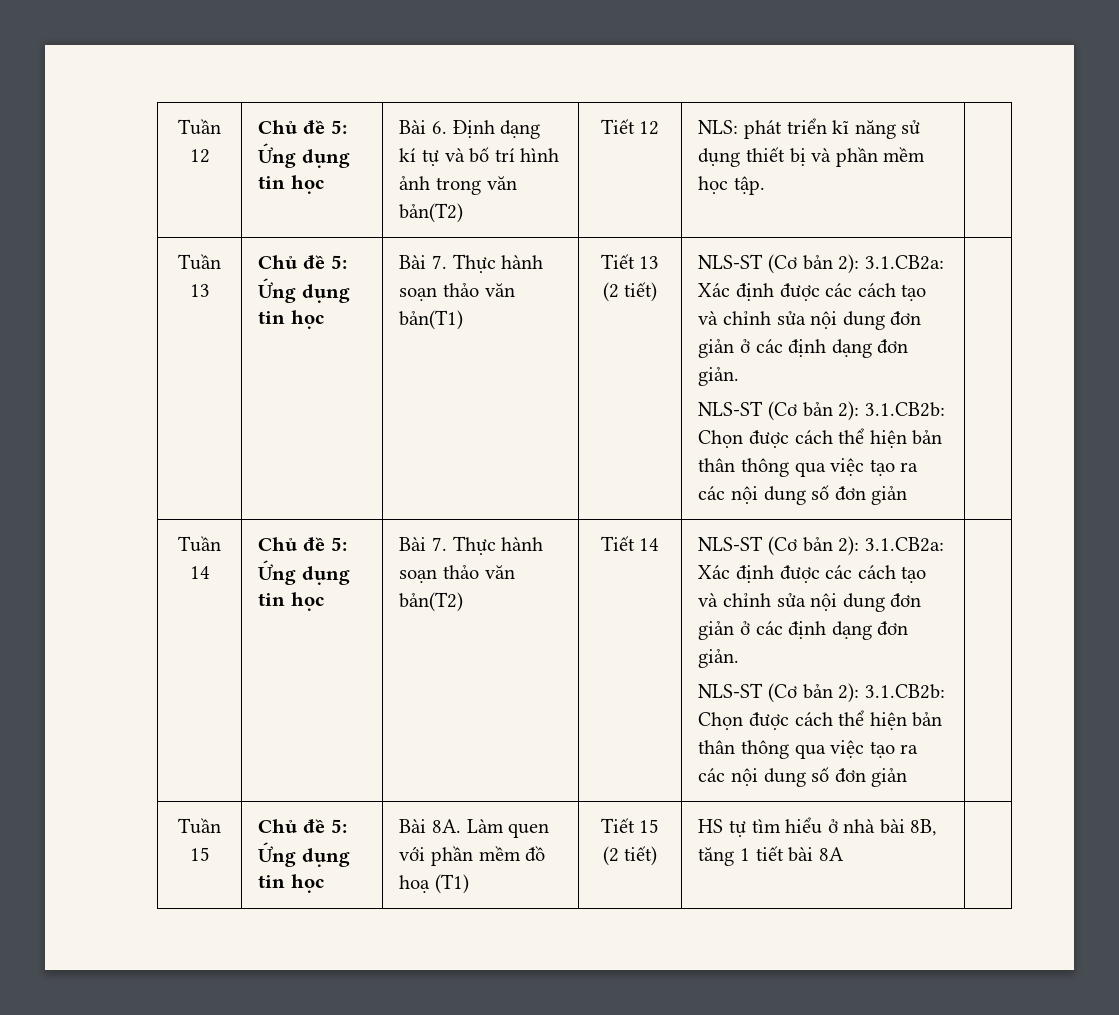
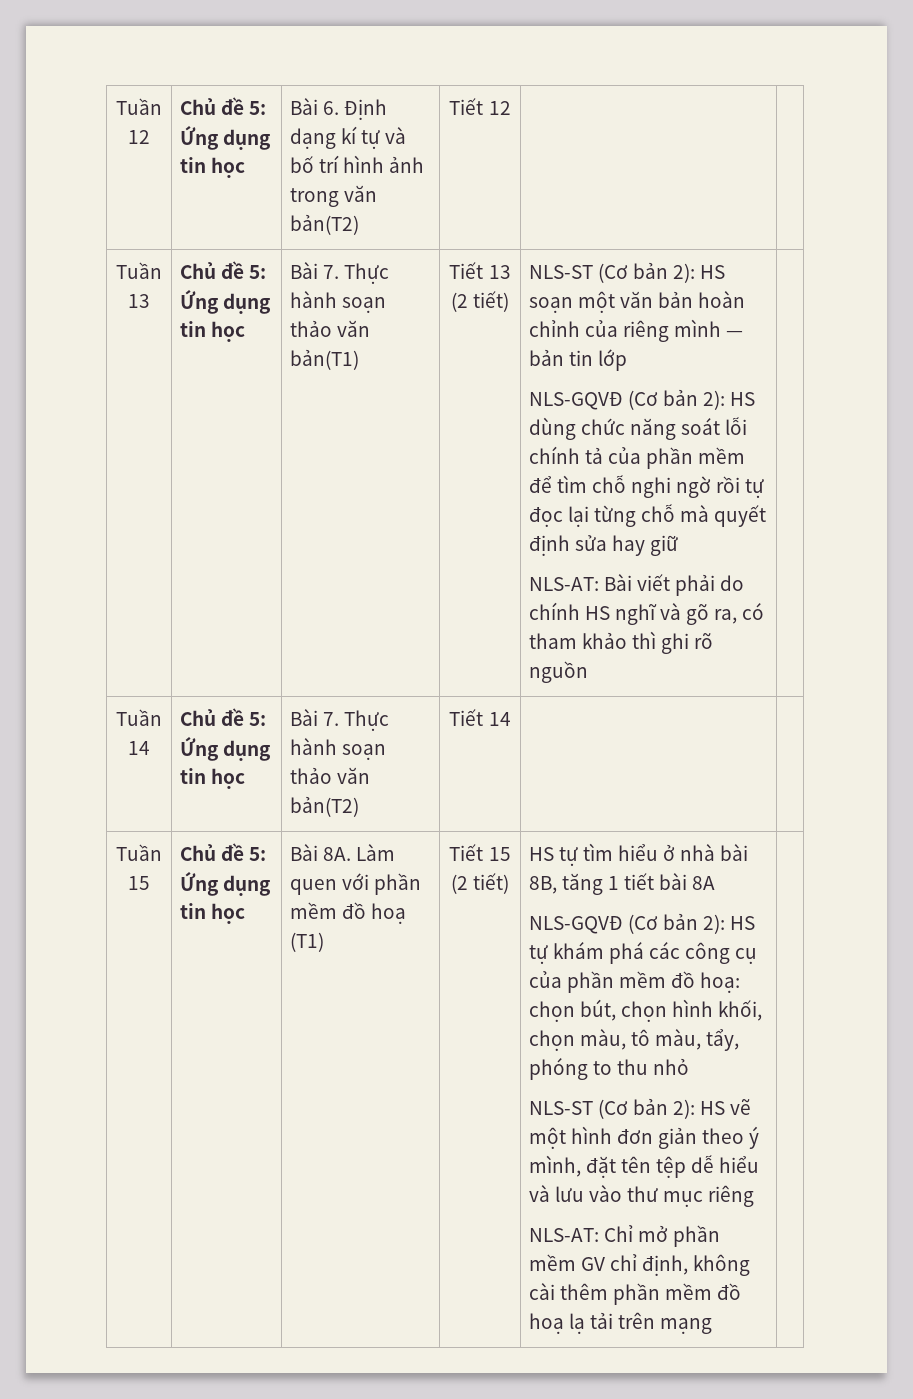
- Tuần 12 | Chủ đề 5: Ứng dụng tin học | Bài 6. Định dạng kí tự và bố trí hình ảnh trong văn bản(T2) | Tiết 12 | NLS: phát triển kĩ năng sử dụng thiết bị và phần mềm học tập. |
+ Tuần 12 | Chủ đề 5: Ứng dụng tin học | Bài 6. Định dạng kí tự và bố trí hình ảnh trong văn bản(T2) | Tiết 12 | |
- Tiết 13 (2 tiết) | NLS-ST (Cơ bản 2): 3.1.CB2a: Xác định được các cách tạo và chỉnh sửa nội dung đơn giản ở các định dạng đơn giản.
- NLS-ST (Cơ bản 2): 3.1.CB2b: Chọn được cách thể hiện bản thân thông qua việc tạo ra các nội dung số đơn giản
+ Tiết 13 (2 tiết) | NLS-ST (Cơ bản 2): HS soạn một văn bản hoàn chỉnh của riêng mình — bản tin lớp
+ NLS-GQVĐ (Cơ bản 2): HS dùng chức năng soát lỗi chính tả của phần mềm để tìm chỗ nghi ngờ rồi tự đọc lại từng chỗ mà quyết định sửa hay giữ
+ NLS-AT: Bài viết phải do chính HS nghĩ và gõ ra, có tham khảo thì ghi rõ nguồn
- Tiết 14 | NLS-ST (Cơ bản 2): 3.1.CB2a: Xác định được các cách tạo và chỉnh sửa nội dung đơn giản ở các định dạng đơn giản.
- NLS-ST (Cơ bản 2): 3.1.CB2b: Chọn được cách thể hiện bản thân thông qua việc tạo ra các nội dung số đơn giản
+ Tiết 14
+ NLS-GQVĐ (Cơ bản 2): HS tự khám phá các công cụ của phần mềm đồ hoạ: chọn bút, chọn hình khối, chọn màu, tô màu, tẩy, phóng to thu nhỏ
+ NLS-ST (Cơ bản 2): HS vẽ một hình đơn giản theo ý mình, đặt tên tệp dễ hiểu và lưu vào thư mục riêng
+ NLS-AT: Chỉ mở phần mềm GV chỉ định, không cài thêm phần mềm đồ hoạ lạ tải trên mạng

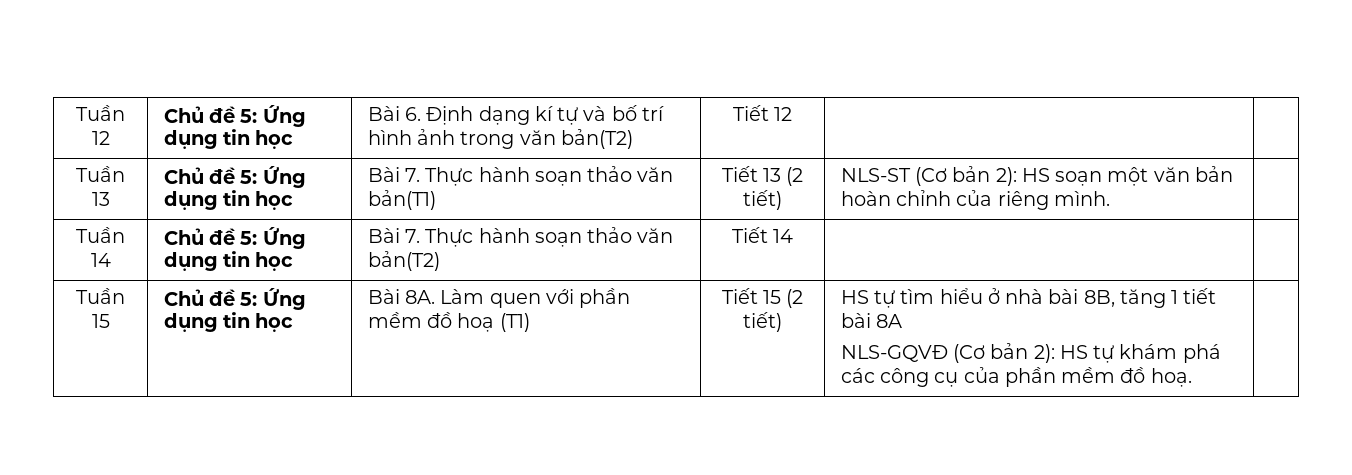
- NLS-ST (Cơ bản 2): HS soạn một văn bản hoàn chỉnh của riêng mình — bản tin lớp
- NLS-GQVĐ (Cơ bản 2): HS dùng chức năng soát lỗi chính tả của phần mềm để tìm chỗ nghi ngờ rồi tự đọc lại từng chỗ mà quyết định sửa hay giữ
- NLS-AT: Bài viết phải do chính HS nghĩ và gõ ra, có tham khảo thì ghi rõ nguồn
+ NLS-ST (Cơ bản 2): HS soạn một văn bản hoàn chỉnh của riêng mình.
- NLS-GQVĐ (Cơ bản 2): HS tự khám phá các công cụ của phần mềm đồ hoạ: chọn bút, chọn hình khối, chọn màu, tô màu, tẩy, phóng to thu nhỏ
- NLS-ST (Cơ bản 2): HS vẽ một hình đơn giản theo ý mình, đặt tên tệp dễ hiểu và lưu vào thư mục riêng
- NLS-AT: Chỉ mở phần mềm GV chỉ định, không cài thêm phần mềm đồ hoạ lạ tải trên mạng
+ NLS-GQVĐ (Cơ bản 2): HS tự khám phá các công cụ của phần mềm đồ hoạ.

